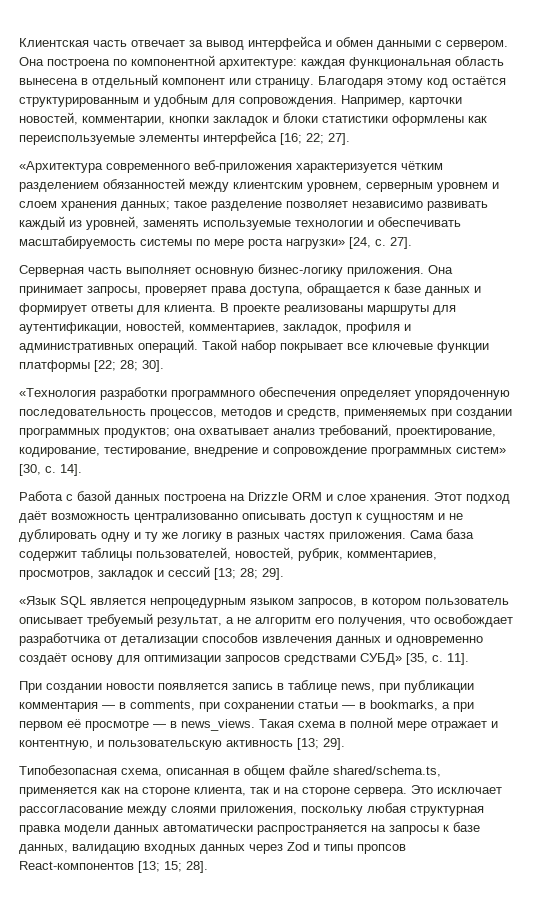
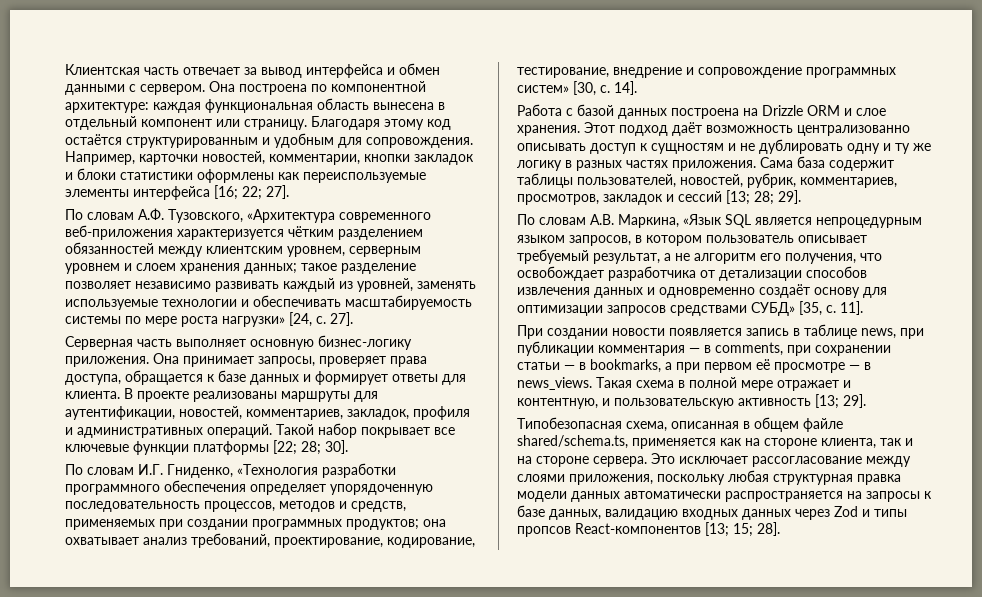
- «Архитектура современного веб-приложения характеризуется чётким разделением обязанностей между клиентским уровнем, серверным уровнем и слоем хранения данных; такое разделение позволяет независимо развивать каждый из уровней, заменять используемые технологии и обеспечивать масштабируемость системы по мере роста нагрузки» [24, с.
+ По словам А.Ф. Тузовского, «Архитектура современного веб-приложения характеризуется чётким разделением обязанностей между клиентским уровнем, серверным уровнем и слоем хранения данных; такое разделение позволяет независимо развивать каждый из уровней, заменять используемые технологии и обеспечивать масштабируемость системы по мере роста нагрузки» [24, с.
- «Технология разработки программного обеспечения определяет упорядоченную последовательность процессов, методов и средств, применяемых при создании программных продуктов; она охватывает анализ требований, проектирование, кодирование, тестирование, внедрение и сопровождение программных систем» [30, с.
+ По словам И.Г. Гниденко, «Технология разработки программного обеспечения определяет упорядоченную последовательность процессов, методов и средств, применяемых при создании программных продуктов; она охватывает анализ требований, проектирование, кодирование, тестирование, внедрение и сопровождение программных систем» [30, с.
- «Язык SQL является непроцедурным языком запросов, в котором пользователь описывает требуемый результат, а не алгоритм его получения, что освобождает разработчика от детализации способов извлечения данных и одновременно создаёт основу для оптимизации запросов средствами СУБД» [35, с.
+ По словам А.В. Маркина, «Язык SQL является непроцедурным языком запросов, в котором пользователь описывает требуемый результат, а не алгоритм его получения, что освобождает разработчика от детализации способов извлечения данных и одновременно создаёт основу для оптимизации запросов средствами СУБД» [35, с.

